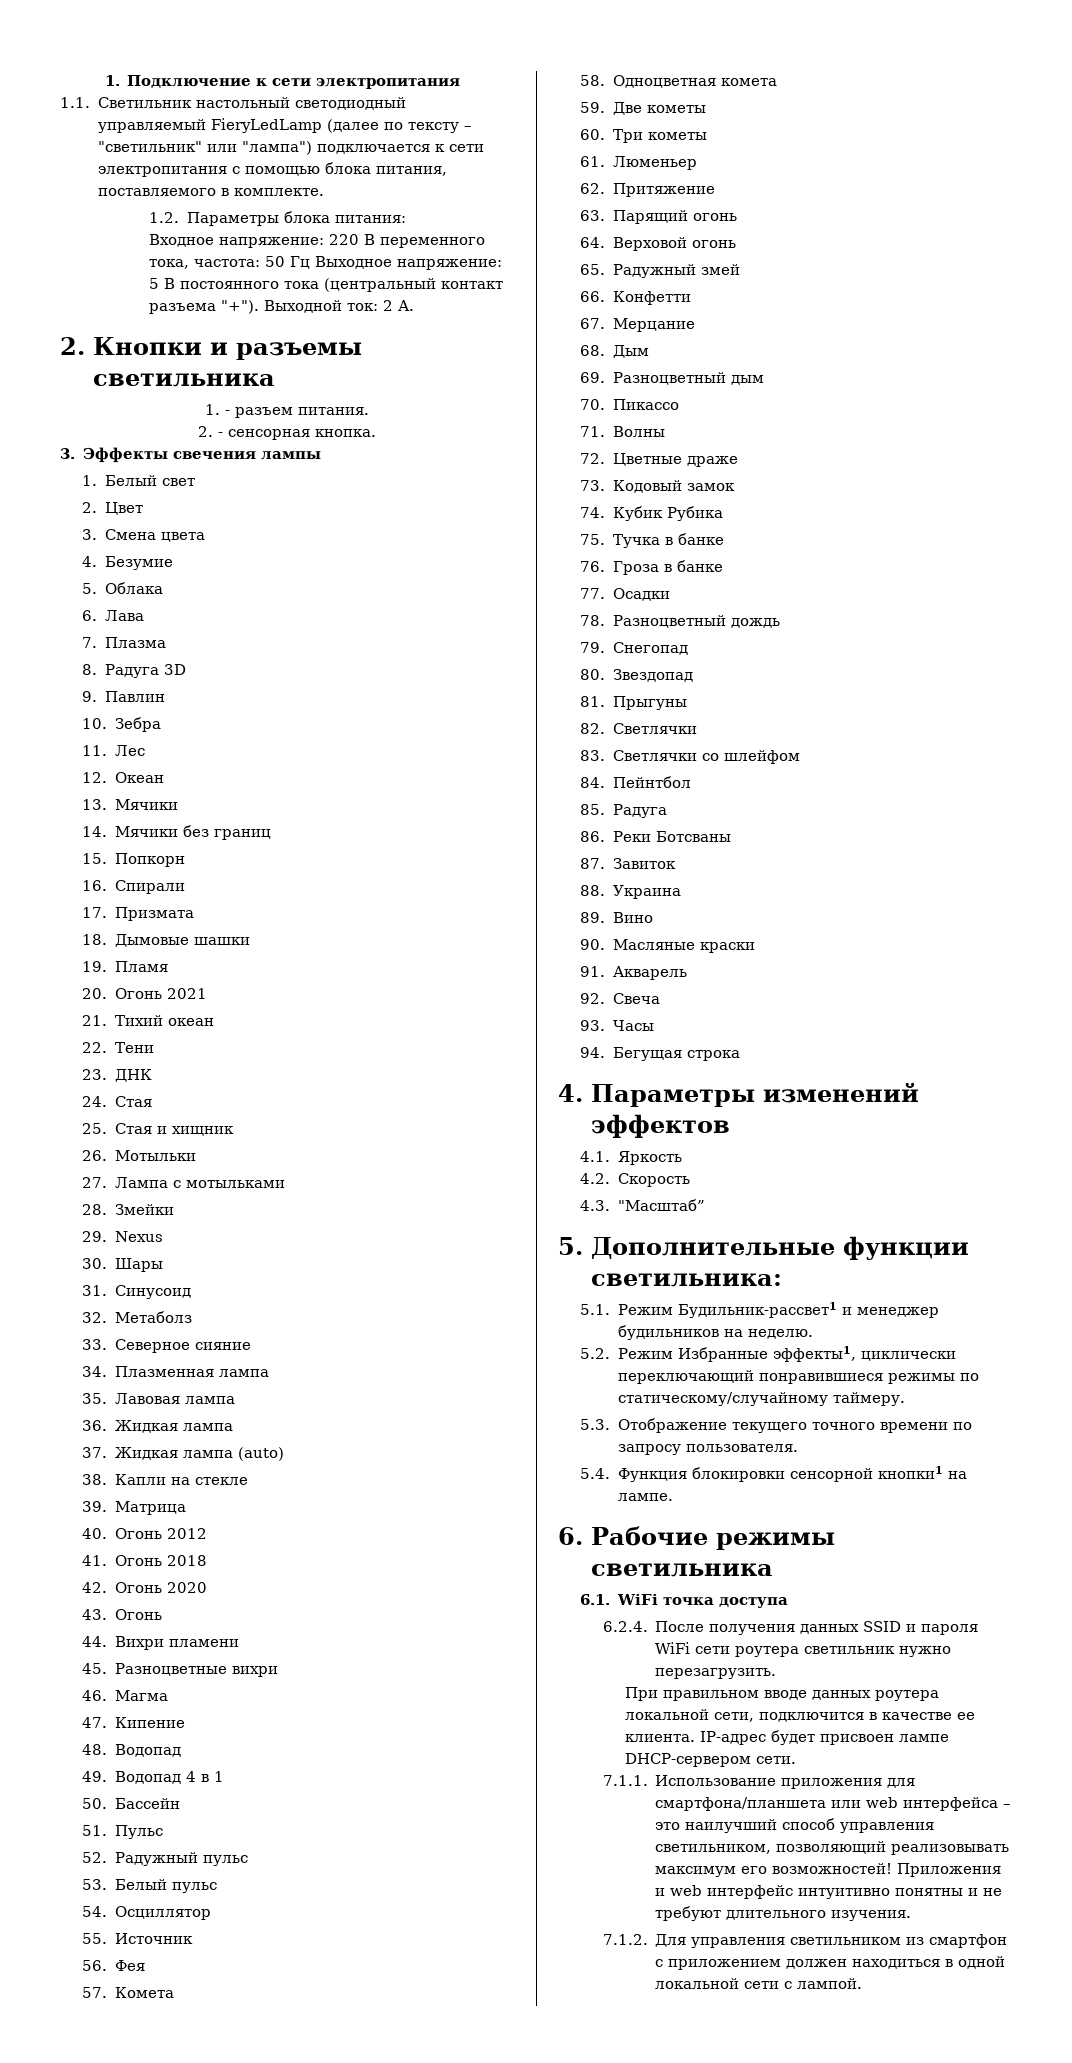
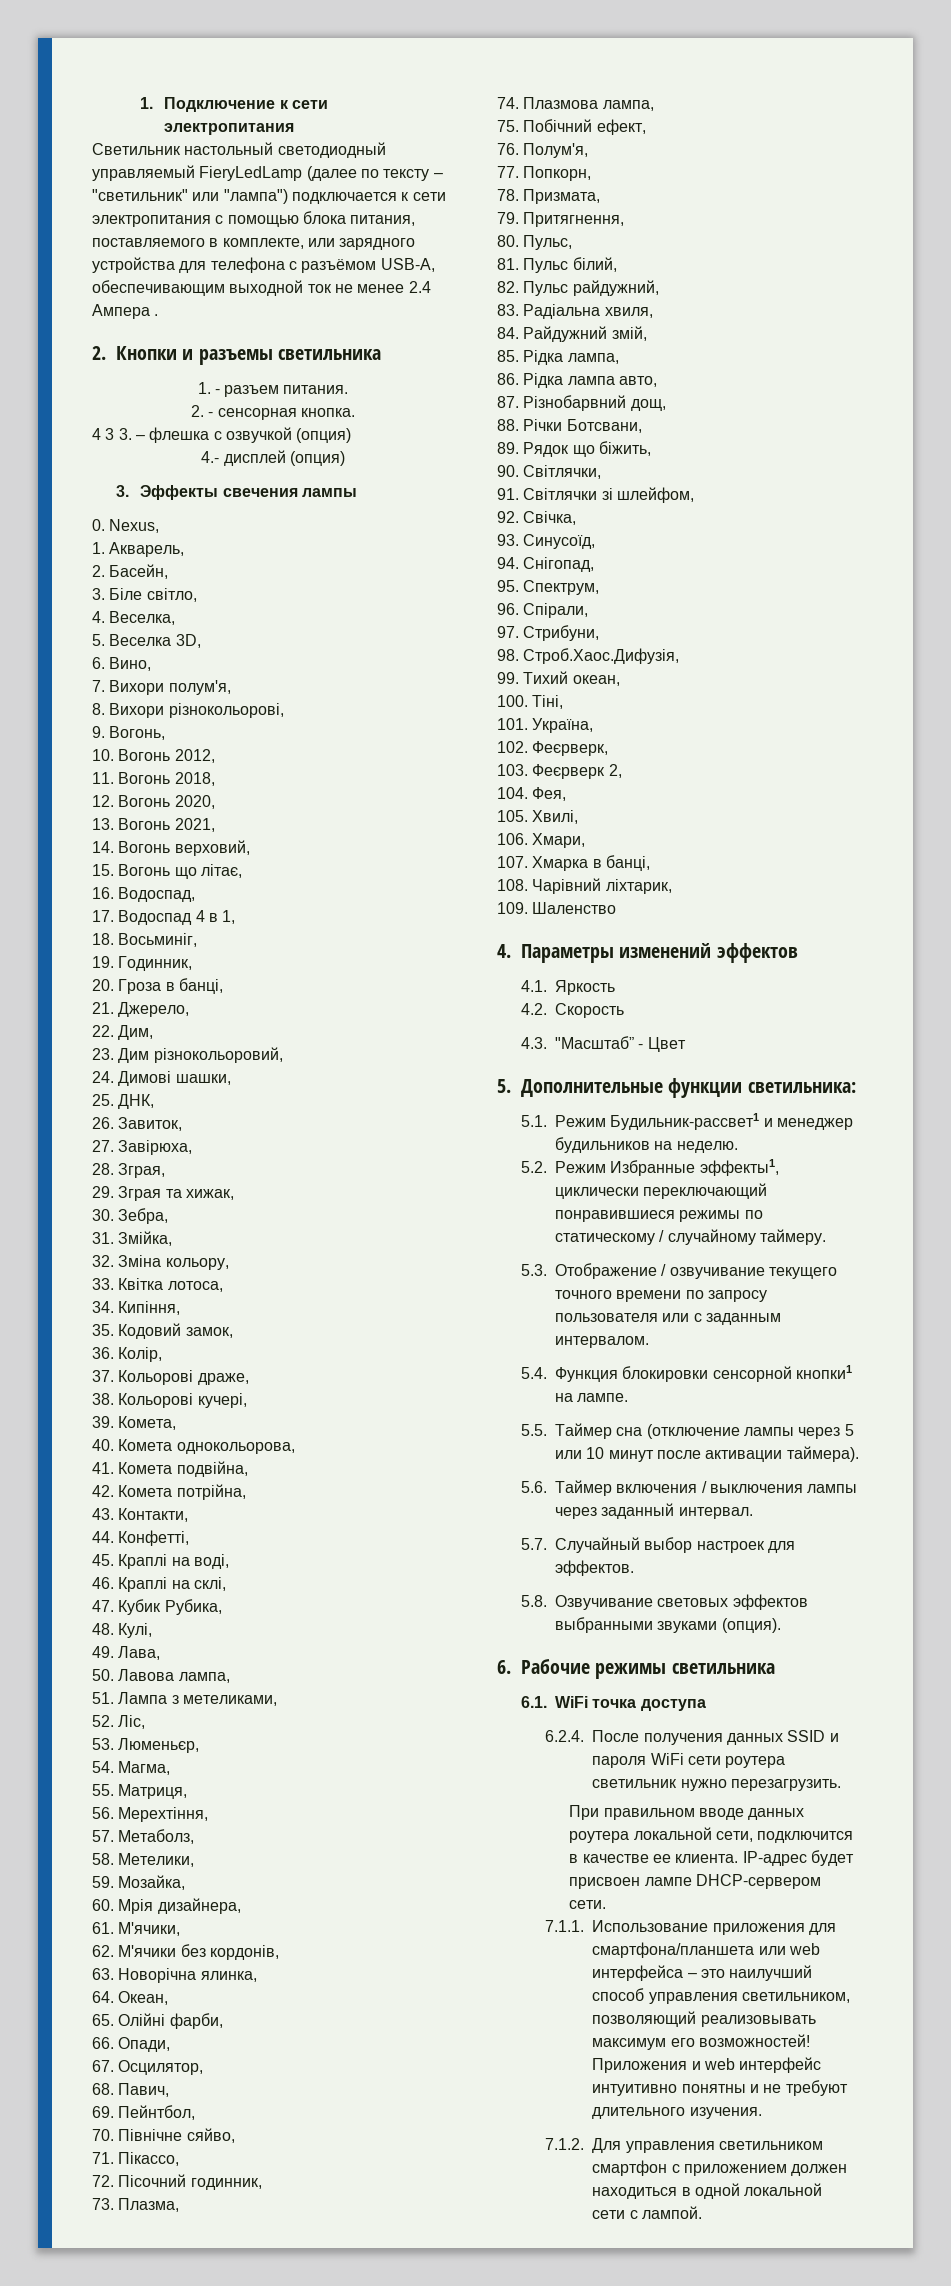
- 1.1. Светильник настольный светодиодный управляемый FieryLedLamp (далее по тексту – "светильник" или "лампа") подключается к сети электропитания с помощью блока питания, поставляемого в комплекте.
- 1.2. Параметры блока питания:
- Входное напряжение: 220 В переменного тока, частота: 50 Гц Выходное напряжение: 5 В постоянного тока (центральный контакт разъема "+"). Выходной ток: 2 А.
+ Светильник настольный светодиодный управляемый FieryLedLamp (далее по тексту – "светильник" или "лампа") подключается к сети электропитания с помощью блока питания, поставляемого в комплекте, или зарядного устройства для телефона с разъёмом USB-A, обеспечивающим выходной ток не менее 2.4 Ампера .
+ 4 3 3. – флешка с озвучкой (опция)
+ 4.- дисплей (опция)
  3. Эффекты свечения лампы
- 1. Белый свет
- 2. Цвет
- 3. Смена цвета
- 4. Безумие
- 5. Облака
- 6. Лава
- 7. Плазма
- 8. Радуга 3D
- 9. Павлин
- 10. Зебра
- 11. Лес
- 12. Океан
- 13. Мячики
- 14. Мячики без границ
- 15. Попкорн
- 16. Спирали
- 17. Призмата
- 18. Дымовые шашки
- 19. Пламя
- 20. Огонь 2021
- 21. Тихий океан
- 22. Тени
- 23. ДНК
- 24. Стая
- 25. Стая и хищник
- 26. Мотыльки
- 27. Лампа с мотыльками
- 28. Змейки
- 29. Nexus
- 30. Шары
- 31. Синусоид
- 32. Метаболз
- 33. Северное сияние
- 34. Плазменная лампа
- 35. Лавовая лампа
- 36. Жидкая лампа
- 37. Жидкая лампа (auto)
- 38. Капли на стекле
- 39. Матрица
- 40. Огонь 2012
- 41. Огонь 2018
- 42. Огонь 2020
- 43. Огонь
- 44. Вихри пламени
- 45. Разноцветные вихри
- 46. Магма
- 47. Кипение
- 48. Водопад
- 49. Водопад 4 в 1
- 50. Бассейн
- 51. Пульс
- 52. Радужный пульс
- 53. Белый пульс
- 54. Осциллятор
- 55. Источник
- 56. Фея
- 57. Комета
- 58. Одноцветная комета
- 59. Две кометы
- 60. Три кометы
- 61. Люменьер
- 62. Притяжение
- 63. Парящий огонь
- 64. Верховой огонь
- 65. Радужный змей
- 66. Конфетти
- 67. Мерцание
- 68. Дым
- 69. Разноцветный дым
- 70. Пикассо
- 71. Волны
- 72. Цветные драже
- 73. Кодовый замок
- 74. Кубик Рубика
- 75. Тучка в банке
- 76. Гроза в банке
- 77. Осадки
- 78. Разноцветный дождь
- 79. Снегопад
- 80. Звездопад
- 81. Прыгуны
- 82. Светлячки
- 83. Светлячки со шлейфом
- 84. Пейнтбол
- 85. Радуга
- 86. Реки Ботсваны
- 87. Завиток
- 88. Украина
- 89. Вино
- 90. Масляные краски
- 91. Акварель
- 92. Свеча
- 93. Часы
- 94. Бегущая строка
+ 0. Nexus,
+ 1. Акварель,
+ 2. Басейн,
+ 3. Біле світло,
+ 4. Веселка,
+ 5. Веселка 3D,
+ 6. Вино,
+ 7. Вихори полум'я,
+ 8. Вихори різнокольорові,
+ 9. Вогонь,
+ 10. Вогонь 2012,
+ 11. Вогонь 2018,
+ 12. Вогонь 2020,
+ 13. Вогонь 2021,
+ 14. Вогонь верховий,
+ 15. Вогонь що літає,
+ 16. Водоспад,
+ 17. Водоспад 4 в 1,
+ 18. Восьминіг,
+ 19. Годинник,
+ 20. Гроза в банці,
+ 21. Джерело,
+ 22. Дим,
+ 23. Дим різнокольоровий,
+ 24. Димові шашки,
+ 25. ДНК,
+ 26. Завиток,
+ 27. Завірюха,
+ 28. Зграя,
+ 29. Зграя та хижак,
+ 30. Зебра,
+ 31. Змійка,
+ 32. Зміна кольору,
+ 33. Квітка лотоса,
+ 34. Кипіння,
+ 35. Кодовий замок,
+ 36. Колір,
+ 37. Кольорові драже,
+ 38. Кольорові кучері,
+ 39. Комета,
+ 40. Комета однокольорова,
+ 41. Комета подвійна,
+ 42. Комета потрійна,
+ 43. Контакти,
+ 44. Конфетті,
+ 45. Краплі на воді,
+ 46. Краплі на склі,
+ 47. Кубик Рубика,
+ 48. Кулі,
+ 49. Лава,
+ 50. Лавова лампа,
+ 51. Лампа з метеликами,
+ 52. Ліс,
+ 53. Люменьєр,
+ 54. Магма,
+ 55. Матриця,
+ 56. Мерехтіння,
+ 57. Метаболз,
+ 58. Метелики,
+ 59. Мозайка,
+ 60. Мрія дизайнера,
+ 61. М'ячики,
+ 62. М'ячики без кордонів,
+ 63. Новорічна ялинка,
+ 64. Океан,
+ 65. Олійні фарби,
+ 66. Опади,
+ 67. Осцилятор,
+ 68. Павич,
+ 69. Пейнтбол,
+ 70. Північне сяйво,
+ 71. Пікассо,
+ 72. Пісочний годинник,
+ 73. Плазма,
+ 74. Плазмова лампа,
+ 75. Побічний ефект,
+ 76. Полум'я,
+ 77. Попкорн,
+ 78. Призмата,
+ 79. Притягнення,
+ 80. Пульс,
+ 81. Пульс білий,
+ 82. Пульс райдужний,
+ 83. Радіальна хвиля,
+ 84. Райдужний змій,
+ 85. Рідка лампа,
+ 86. Рідка лампа авто,
+ 87. Різнобарвний дощ,
+ 88. Річки Ботсвани,
+ 89. Рядок що біжить,
+ 90. Світлячки,
+ 91. Світлячки зі шлейфом,
+ 92. Свічка,
+ 93. Синусоїд,
+ 94. Снігопад,
+ 95. Спектрум,
+ 96. Спірали,
+ 97. Стрибуни,
+ 98. Строб.Хаос.Дифузія,
+ 99. Тихий океан,
+ 100. Тіні,
+ 101. Україна,
+ 102. Феєрверк,
+ 103. Феєрверк 2,
+ 104. Фея,
+ 105. Хвилі,
+ 106. Хмари,
+ 107. Хмарка в банці,
+ 108. Чарівний ліхтарик,
+ 109. Шаленство
- 4.3. "Масштаб”
+ 4.3. "Масштаб” - Цвет
- 5.2. Режим Избранные эффекты1, циклически переключающий понравившиеся режимы по статическому/случайному таймеру.
+ 5.2. Режим Избранные эффекты1, циклически переключающий понравившиеся режимы по статическому / случайному таймеру.
- 5.3. Отображение текущего точного времени по запросу пользователя.
+ 5.3. Отображение / озвучивание текущего точного времени по запросу пользователя или с заданным интервалом.
+ 5.5. Таймер сна (отключение лампы через 5 или 10 минут после активации таймера).
+ 5.6. Таймер включения / выключения лампы через заданный интервал.
+ 5.7. Случайный выбор настроек для эффектов.
+ 5.8. Озвучивание световых эффектов выбранными звуками (опция).
- 7.1.2. Для управления светильником из смартфон с приложением должен находиться в одной локальной сети с лампой.
+ 7.1.2. Для управления светильником смартфон с приложением должен находиться в одной локальной сети с лампой.

